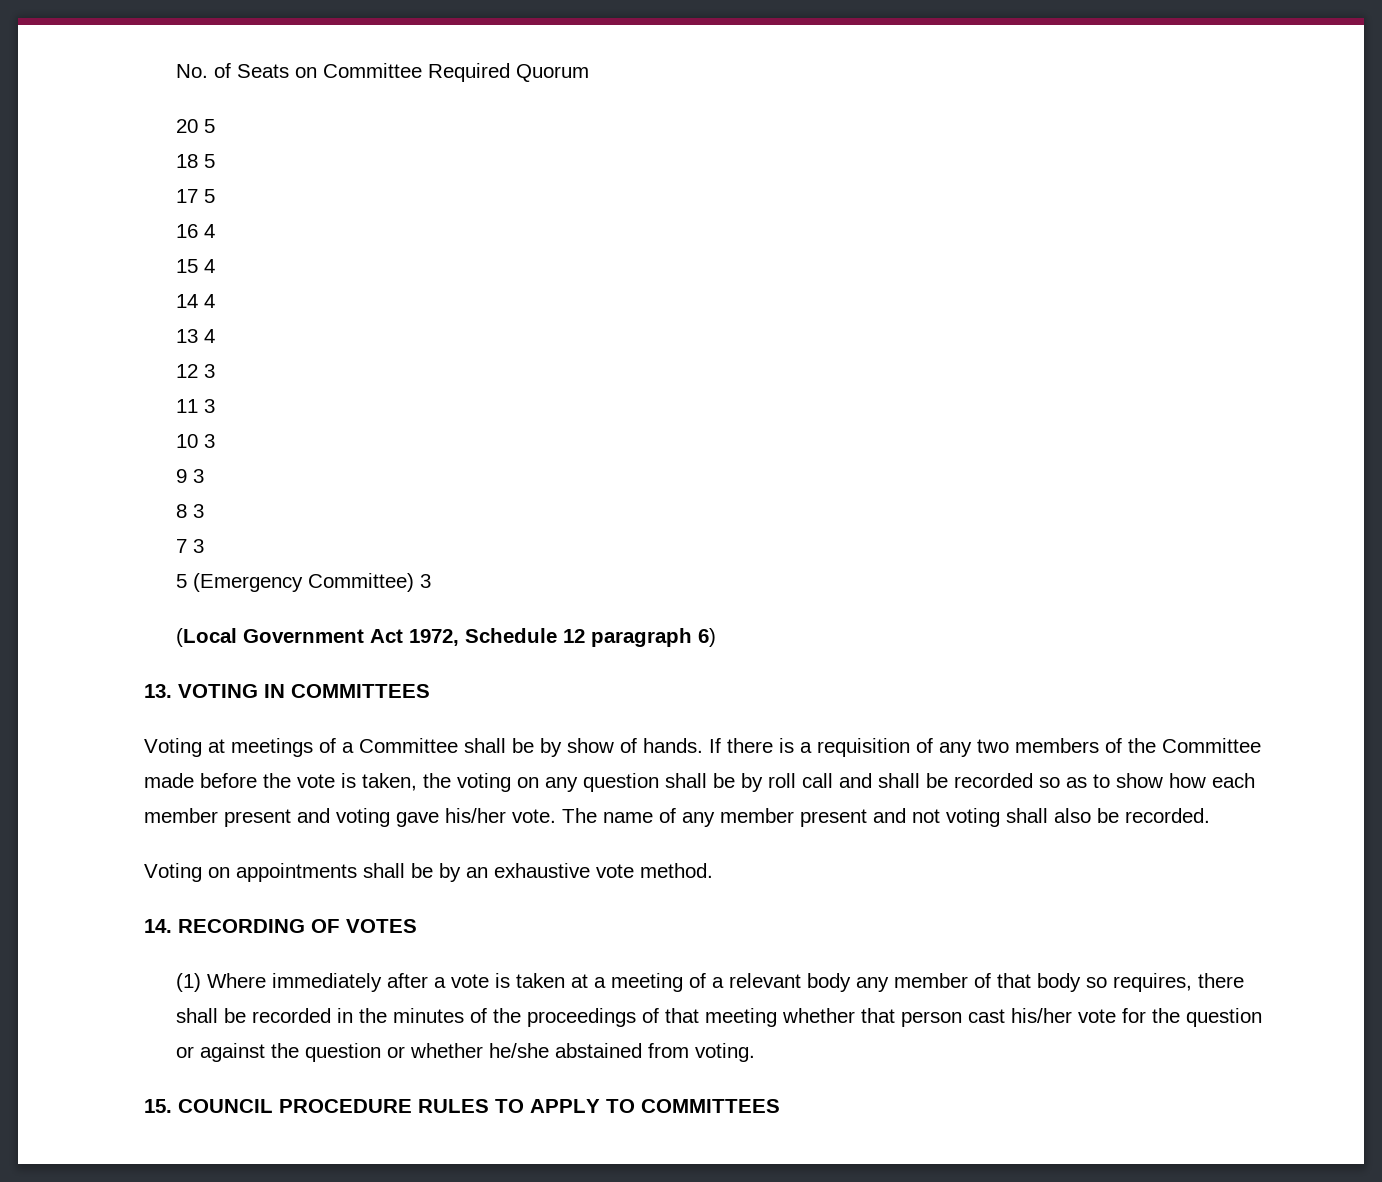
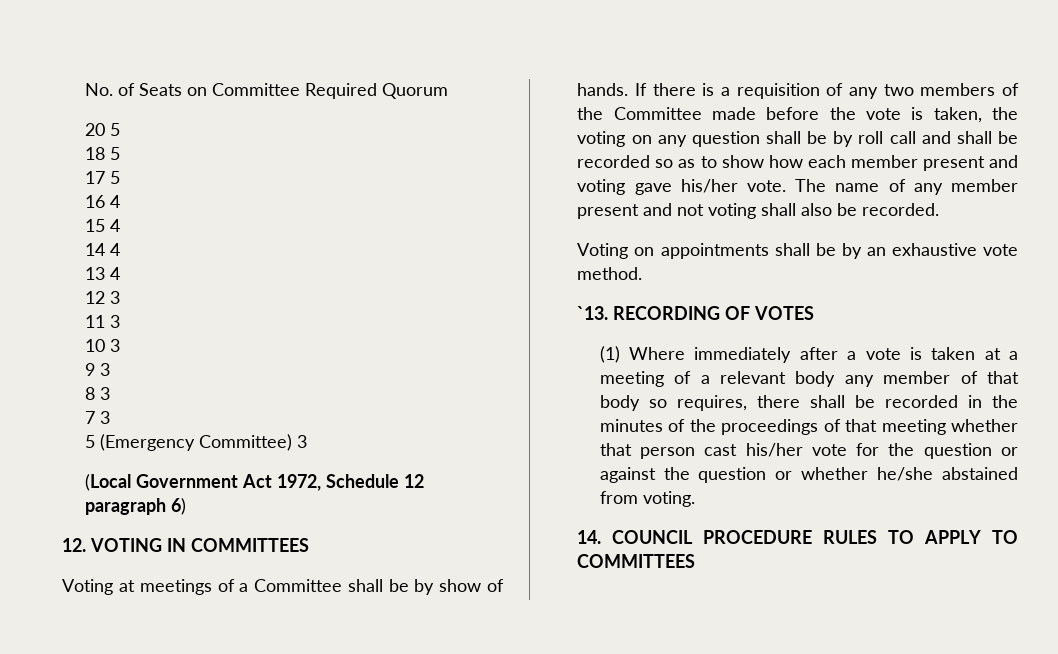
- 13. VOTING IN COMMITTEES
+ 12. VOTING IN COMMITTEES
- 14. RECORDING OF VOTES
+ `13. RECORDING OF VOTES
- 15. COUNCIL PROCEDURE RULES TO APPLY TO COMMITTEES
+ 14. COUNCIL PROCEDURE RULES TO APPLY TO COMMITTEES

